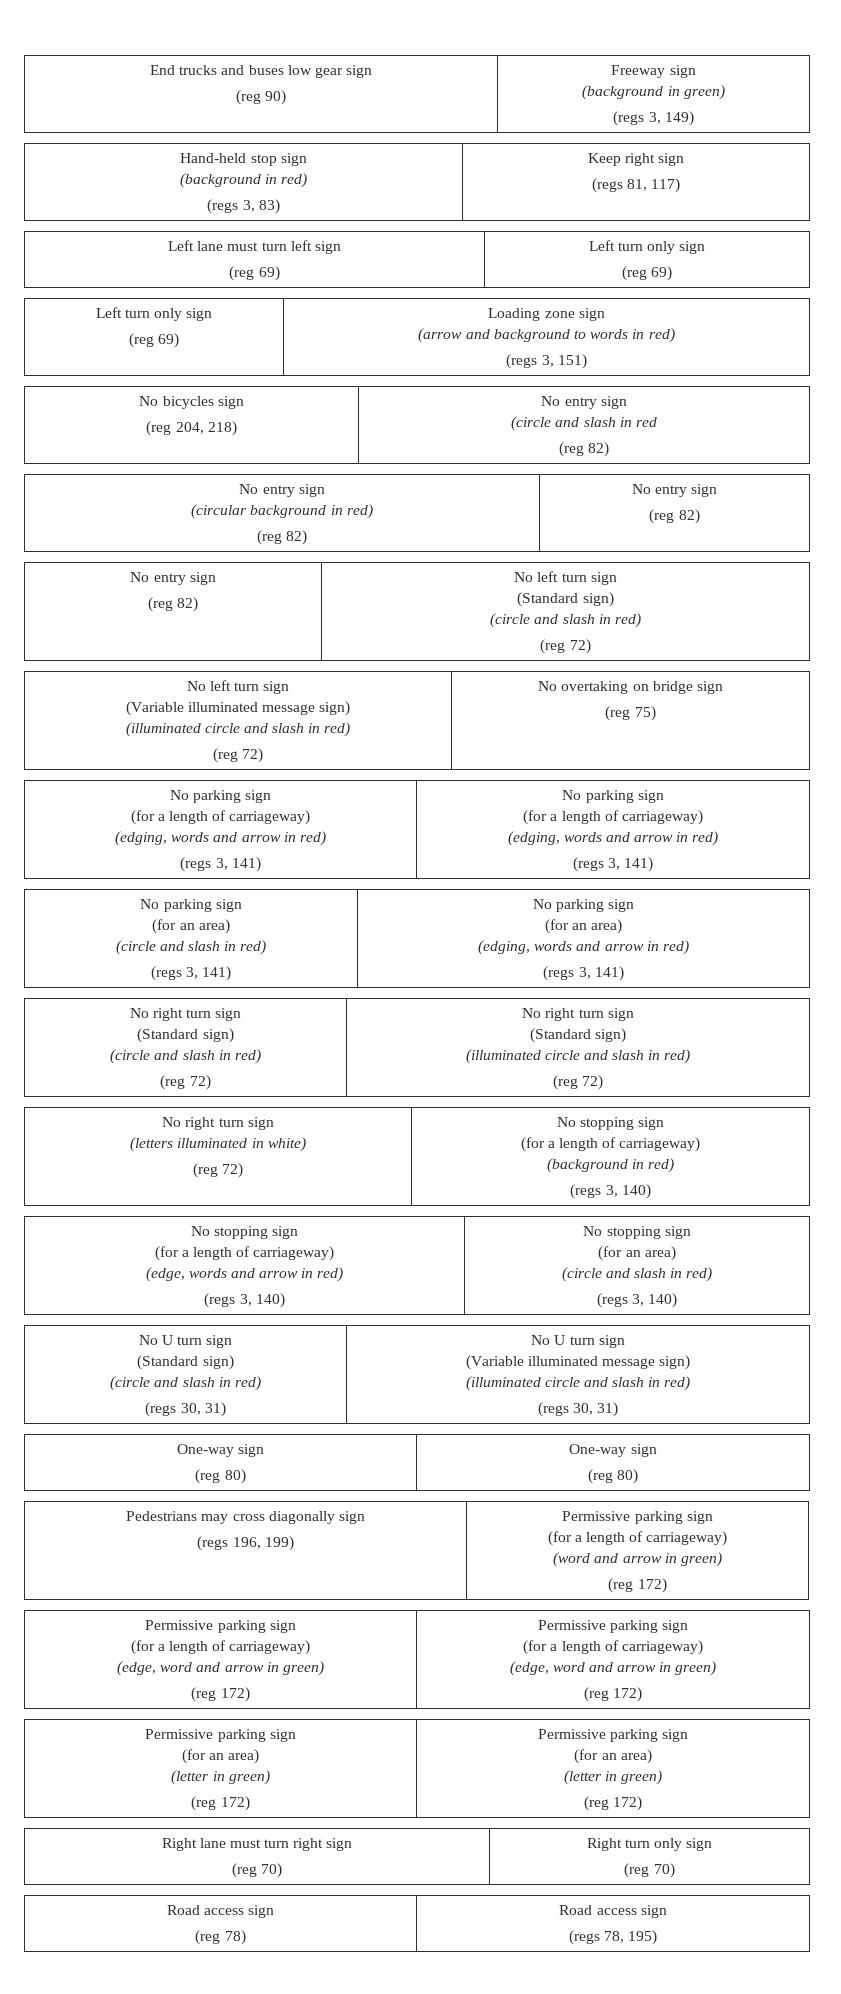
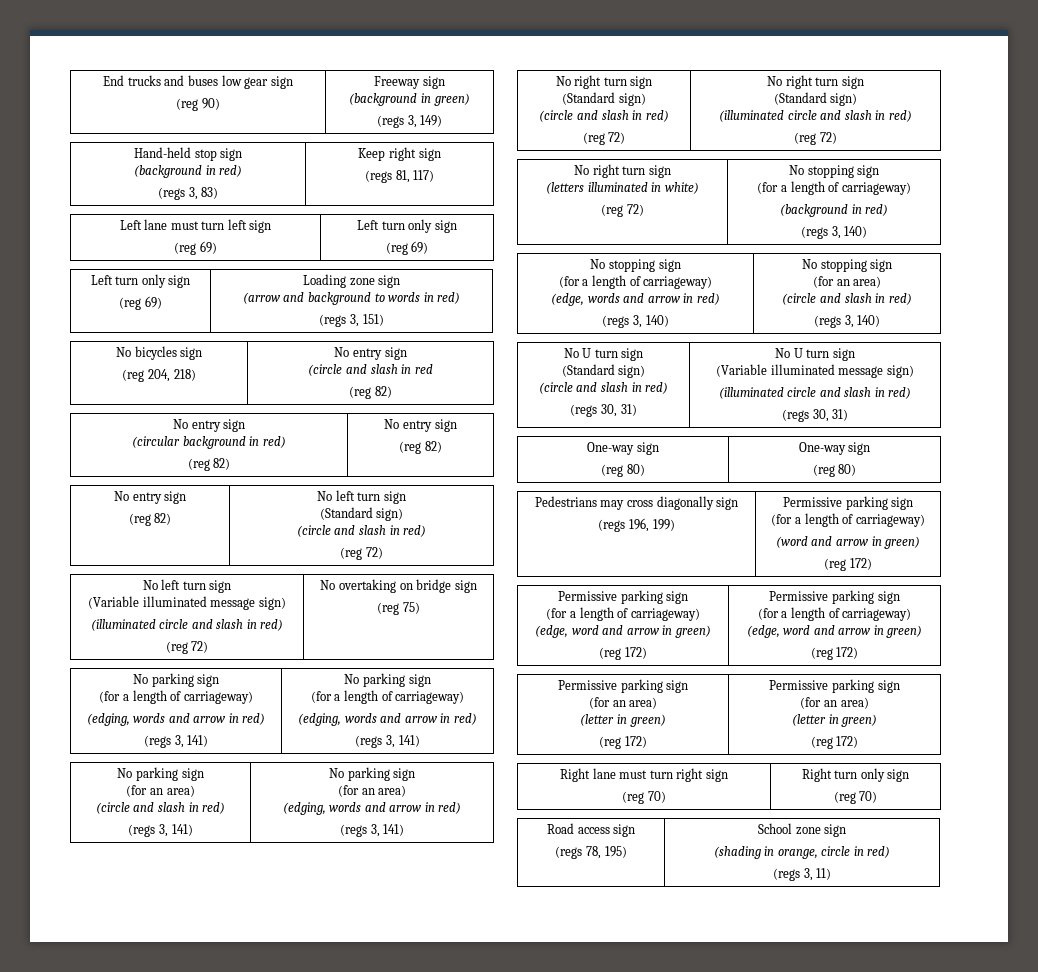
  Right lane must turn right sign
  (reg 70) | Right turn only sign
  (reg 70)
  Road access sign
- (reg 78) | Road access sign
- (regs 78, 195)
+ (regs 78, 195) | School zone sign
+ (shading in orange, circle in red)
+ (regs 3, 11)

